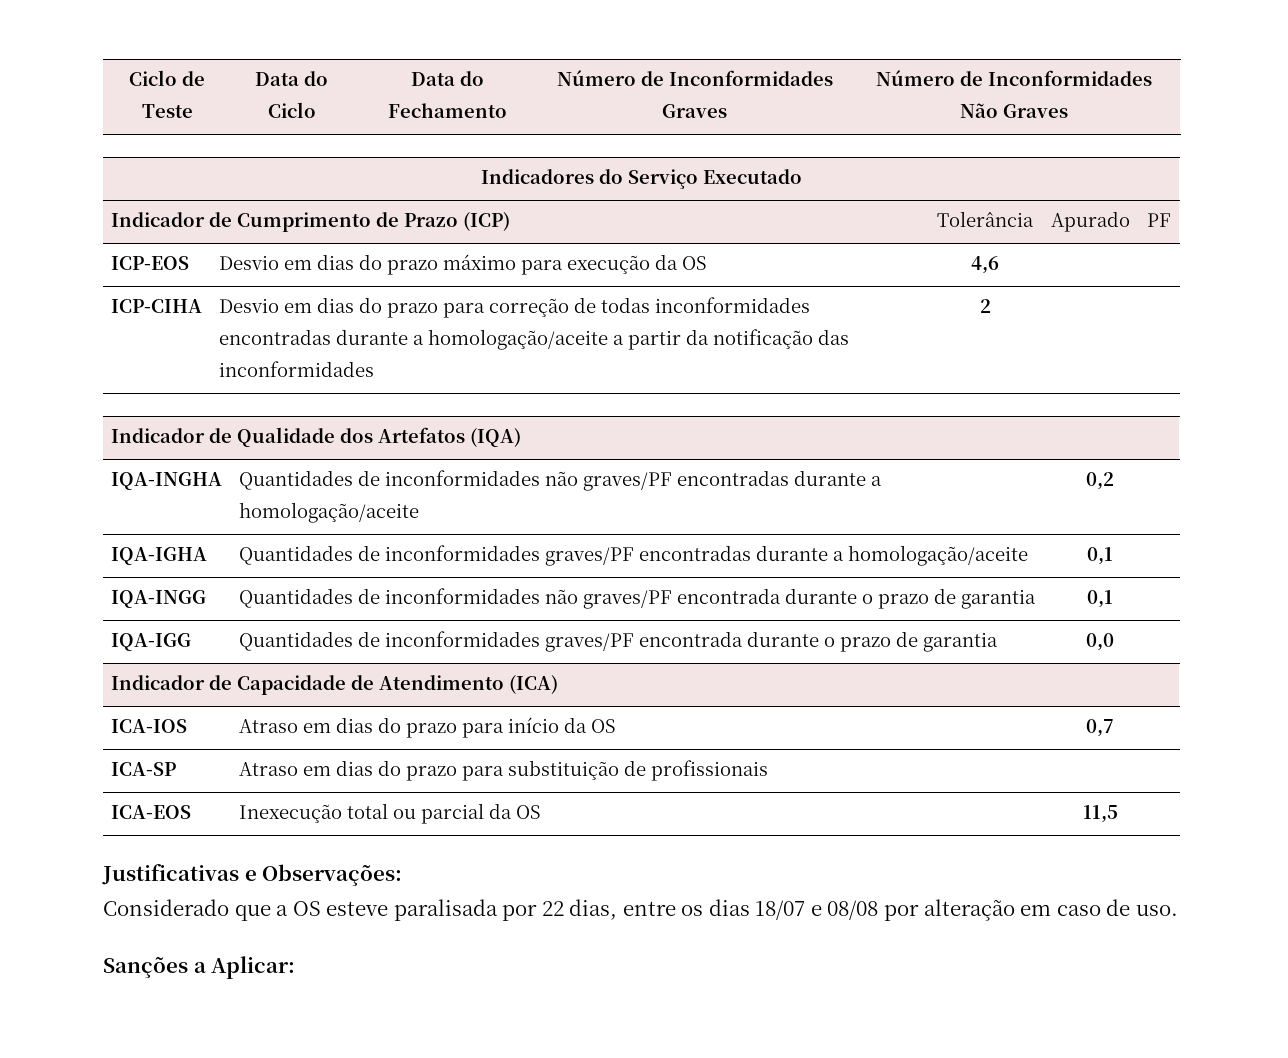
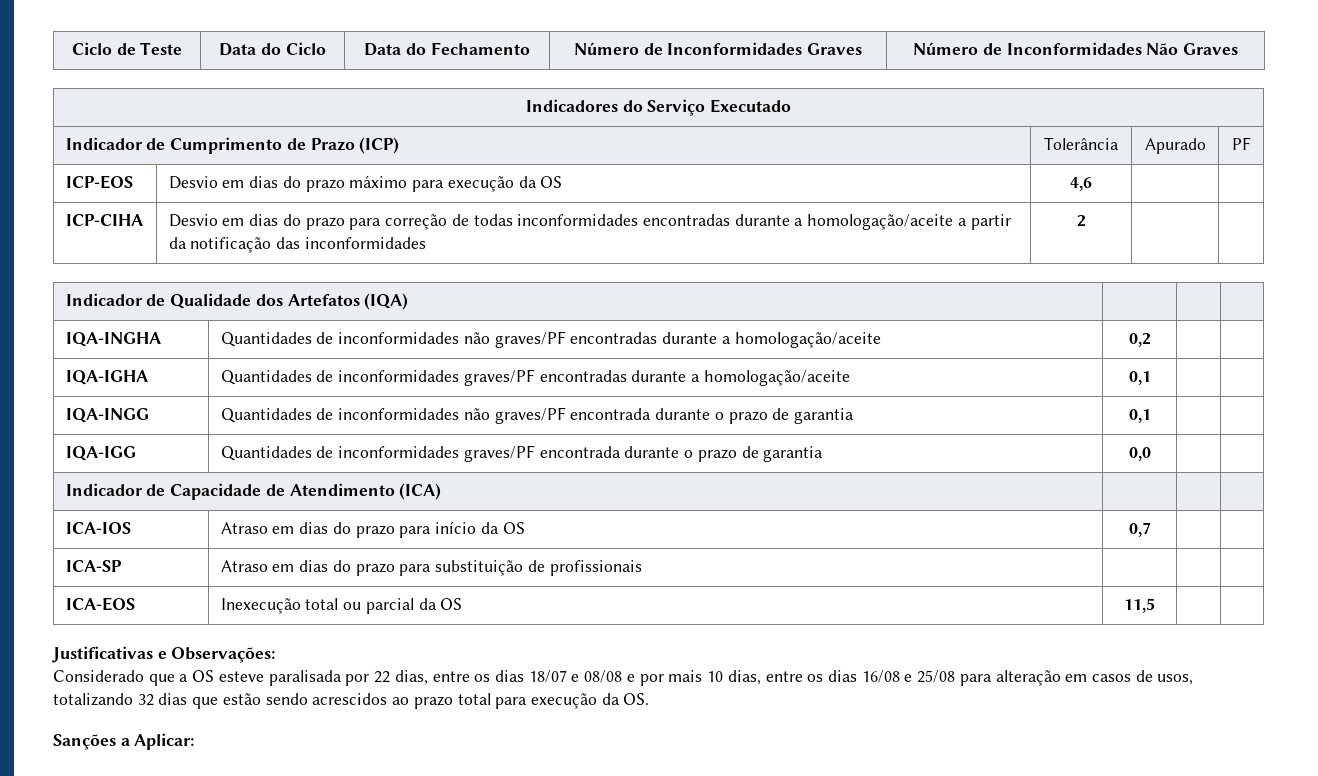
- Considerado que a OS esteve paralisada por 22 dias, entre os dias 18/07 e 08/08 por alteração em caso de uso.
+ Considerado que a OS esteve paralisada por 22 dias, entre os dias 18/07 e 08/08 e por mais 10 dias, entre os dias 16/08 e 25/08 para alteração em casos de usos, totalizando 32 dias que estão sendo acrescidos ao prazo total para execução da OS.

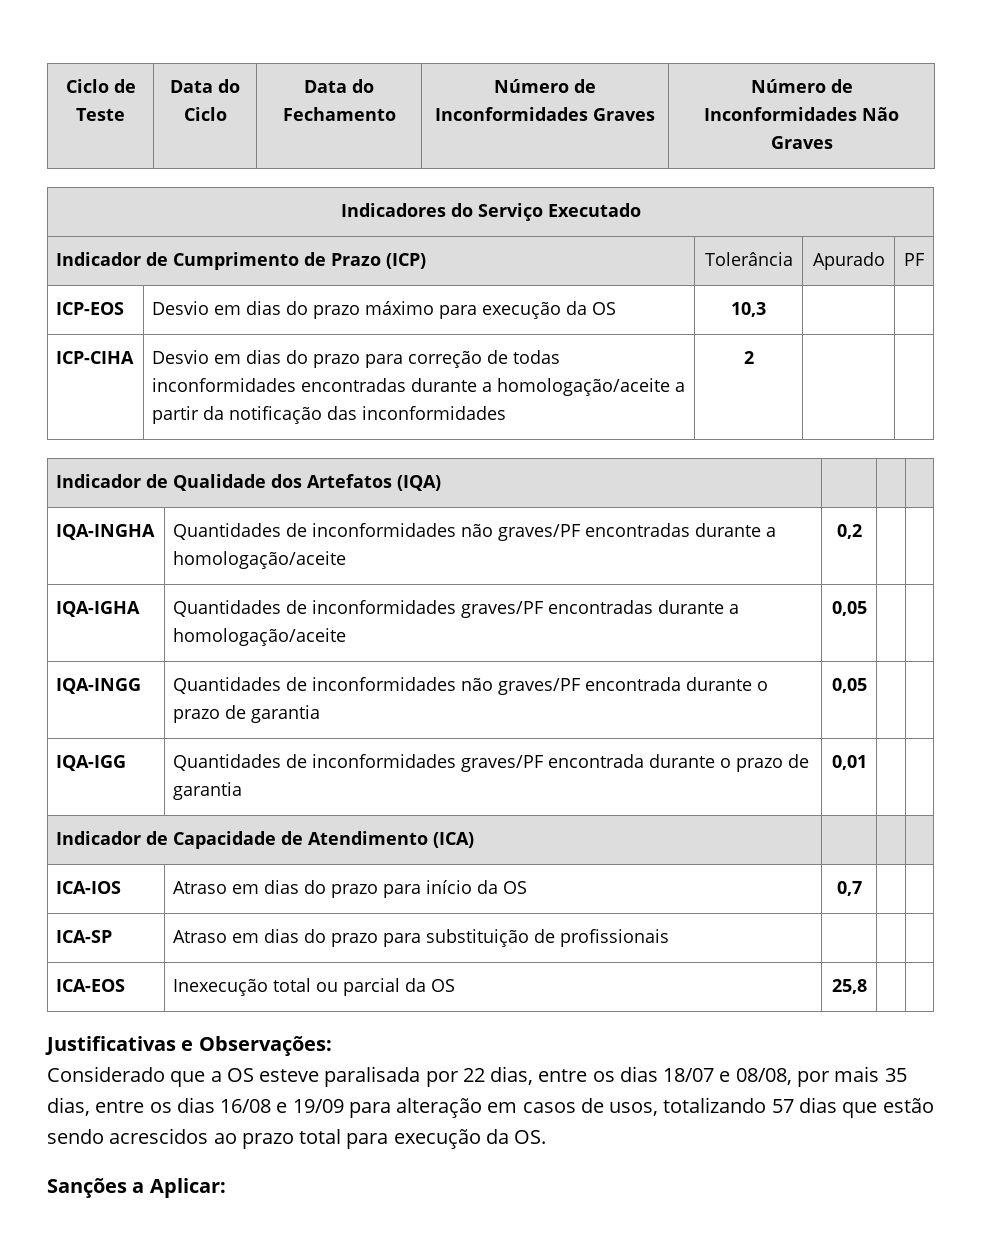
- ICP-EOS | Desvio em dias do prazo máximo para execução da OS | 4,6 | |
+ ICP-EOS | Desvio em dias do prazo máximo para execução da OS | 10,3 | |
- IQA-IGHA | Quantidades de inconformidades graves/PF encontradas durante a homologação/aceite | 0,1 | |
+ IQA-IGHA | Quantidades de inconformidades graves/PF encontradas durante a homologação/aceite | 0,05 | |
- IQA-INGG | Quantidades de inconformidades não graves/PF encontrada durante o prazo de garantia | 0,1 | |
+ IQA-INGG | Quantidades de inconformidades não graves/PF encontrada durante o prazo de garantia | 0,05 | |
- IQA-IGG | Quantidades de inconformidades graves/PF encontrada durante o prazo de garantia | 0,0 | |
+ IQA-IGG | Quantidades de inconformidades graves/PF encontrada durante o prazo de garantia | 0,01 | |
- ICA-EOS | Inexecução total ou parcial da OS | 11,5 | |
+ ICA-EOS | Inexecução total ou parcial da OS | 25,8 | |
- Considerado que a OS esteve paralisada por 22 dias, entre os dias 18/07 e 08/08 e por mais 10 dias, entre os dias 16/08 e 25/08 para alteração em casos de usos, totalizando 32 dias que estão sendo acrescidos ao prazo total para execução da OS.
+ Considerado que a OS esteve paralisada por 22 dias, entre os dias 18/07 e 08/08, por mais 35 dias, entre os dias 16/08 e 19/09 para alteração em casos de usos, totalizando 57 dias que estão sendo acrescidos ao prazo total para execução da OS.

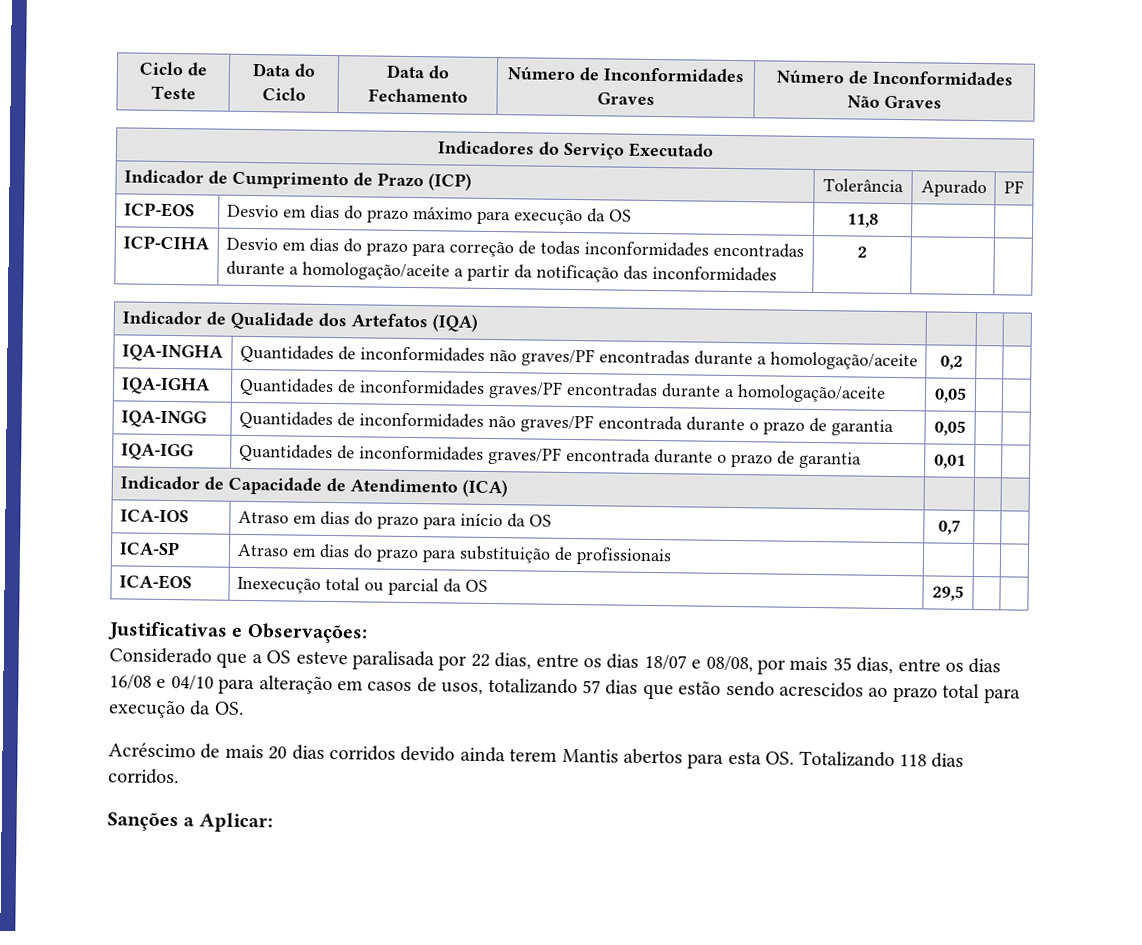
- ICP-EOS | Desvio em dias do prazo máximo para execução da OS | 10,3 | |
+ ICP-EOS | Desvio em dias do prazo máximo para execução da OS | 11,8 | |
- ICA-EOS | Inexecução total ou parcial da OS | 25,8 | |
+ ICA-EOS | Inexecução total ou parcial da OS | 29,5 | |
- Considerado que a OS esteve paralisada por 22 dias, entre os dias 18/07 e 08/08, por mais 35 dias, entre os dias 16/08 e 19/09 para alteração em casos de usos, totalizando 57 dias que estão sendo acrescidos ao prazo total para execução da OS.
+ Considerado que a OS esteve paralisada por 22 dias, entre os dias 18/07 e 08/08, por mais 35 dias, entre os dias 16/08 e 04/10 para alteração em casos de usos, totalizando 57 dias que estão sendo acrescidos ao prazo total para execução da OS.
+ Acréscimo de mais 20 dias corridos devido ainda terem Mantis abertos para esta OS. Totalizando 118 dias corridos.

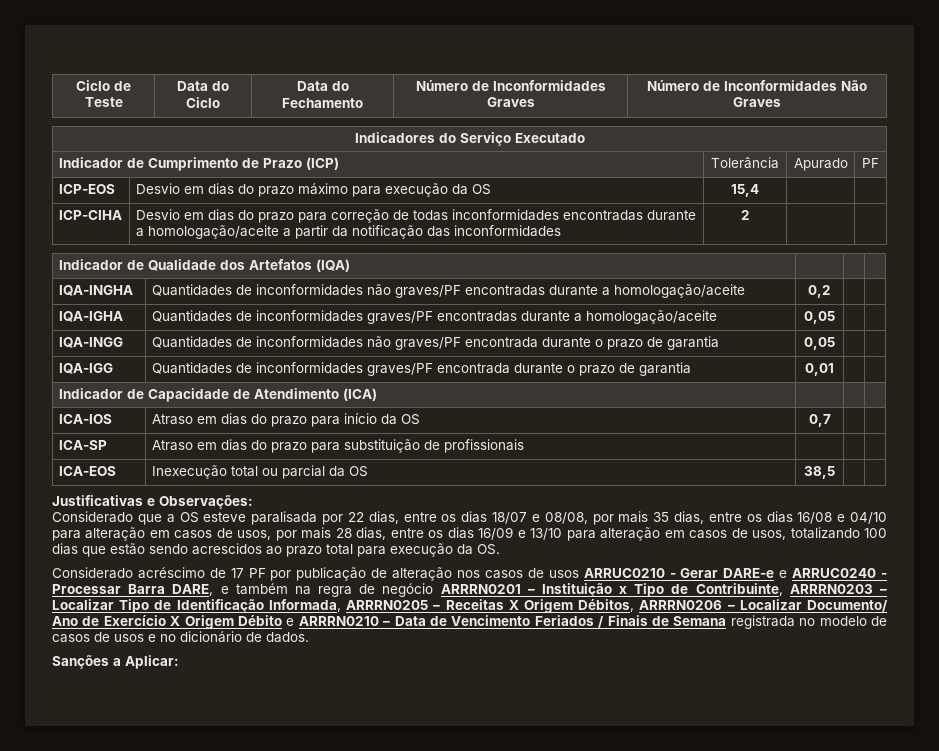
- ICP-EOS | Desvio em dias do prazo máximo para execução da OS | 11,8 | |
+ ICP-EOS | Desvio em dias do prazo máximo para execução da OS | 15,4 | |
- ICA-EOS | Inexecução total ou parcial da OS | 29,5 | |
+ ICA-EOS | Inexecução total ou parcial da OS | 38,5 | |
- Considerado que a OS esteve paralisada por 22 dias, entre os dias 18/07 e 08/08, por mais 35 dias, entre os dias 16/08 e 04/10 para alteração em casos de usos, totalizando 57 dias que estão sendo acrescidos ao prazo total para execução da OS.
+ Considerado que a OS esteve paralisada por 22 dias, entre os dias 18/07 e 08/08, por mais 35 dias, entre os dias 16/08 e 04/10 para alteração em casos de usos, por mais 28 dias, entre os dias 16/09 e 13/10 para alteração em casos de usos, totalizando 100 dias que estão sendo acrescidos ao prazo total para execução da OS.
- Acréscimo de mais 20 dias corridos devido ainda terem Mantis abertos para esta OS. Totalizando 118 dias corridos.
+ Considerado acréscimo de 17 PF por publicação de alteração nos casos de usos ARRUC0210 - Gerar DARE-e e ARRUC0240 - Processar Barra DARE, e também na regra de negócio ARRRN0201 – Instituição x Tipo de Contribuinte, ARRRN0203 – Localizar Tipo de Identificação Informada, ARRRN0205 – Receitas X Origem Débitos, ARRRN0206 – Localizar Documento/ Ano de Exercício X Origem Débito e ARRRN0210 – Data de Vencimento Feriados / Finais de Semana registrada no modelo de casos de usos e no dicionário de dados.

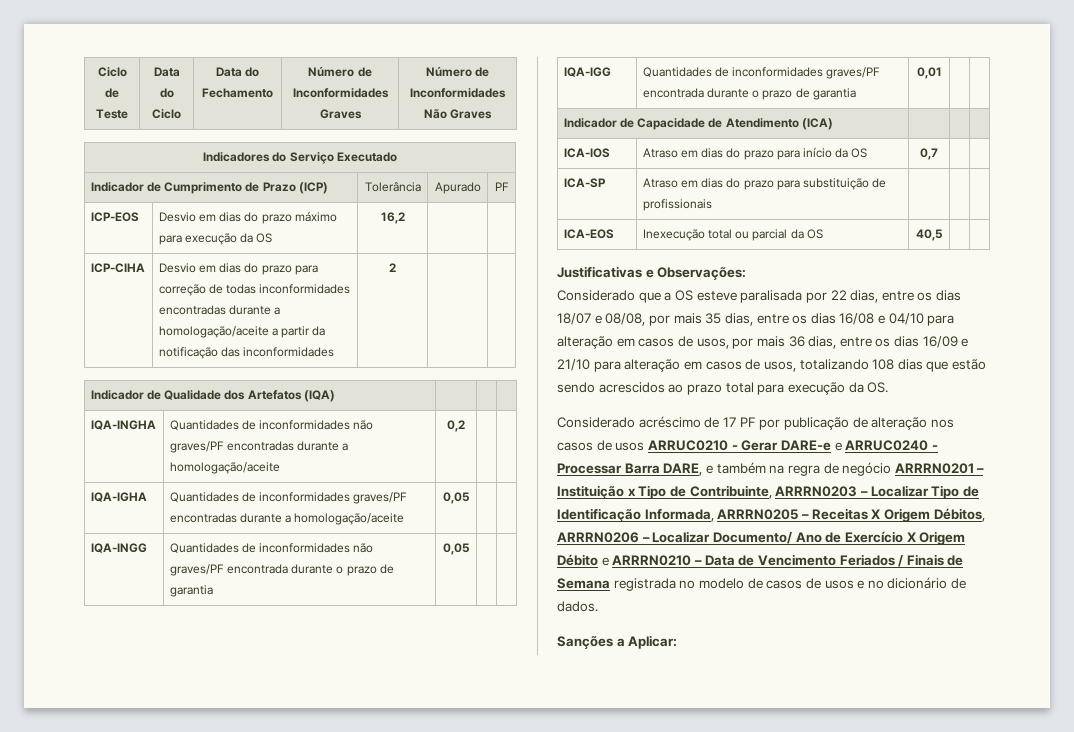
- ICP-EOS | Desvio em dias do prazo máximo para execução da OS | 15,4 | |
+ ICP-EOS | Desvio em dias do prazo máximo para execução da OS | 16,2 | |
- ICA-EOS | Inexecução total ou parcial da OS | 38,5 | |
+ ICA-EOS | Inexecução total ou parcial da OS | 40,5 | |
- Considerado que a OS esteve paralisada por 22 dias, entre os dias 18/07 e 08/08, por mais 35 dias, entre os dias 16/08 e 04/10 para alteração em casos de usos, por mais 28 dias, entre os dias 16/09 e 13/10 para alteração em casos de usos, totalizando 100 dias que estão sendo acrescidos ao prazo total para execução da OS.
+ Considerado que a OS esteve paralisada por 22 dias, entre os dias 18/07 e 08/08, por mais 35 dias, entre os dias 16/08 e 04/10 para alteração em casos de usos, por mais 36 dias, entre os dias 16/09 e 21/10 para alteração em casos de usos, totalizando 108 dias que estão sendo acrescidos ao prazo total para execução da OS.

